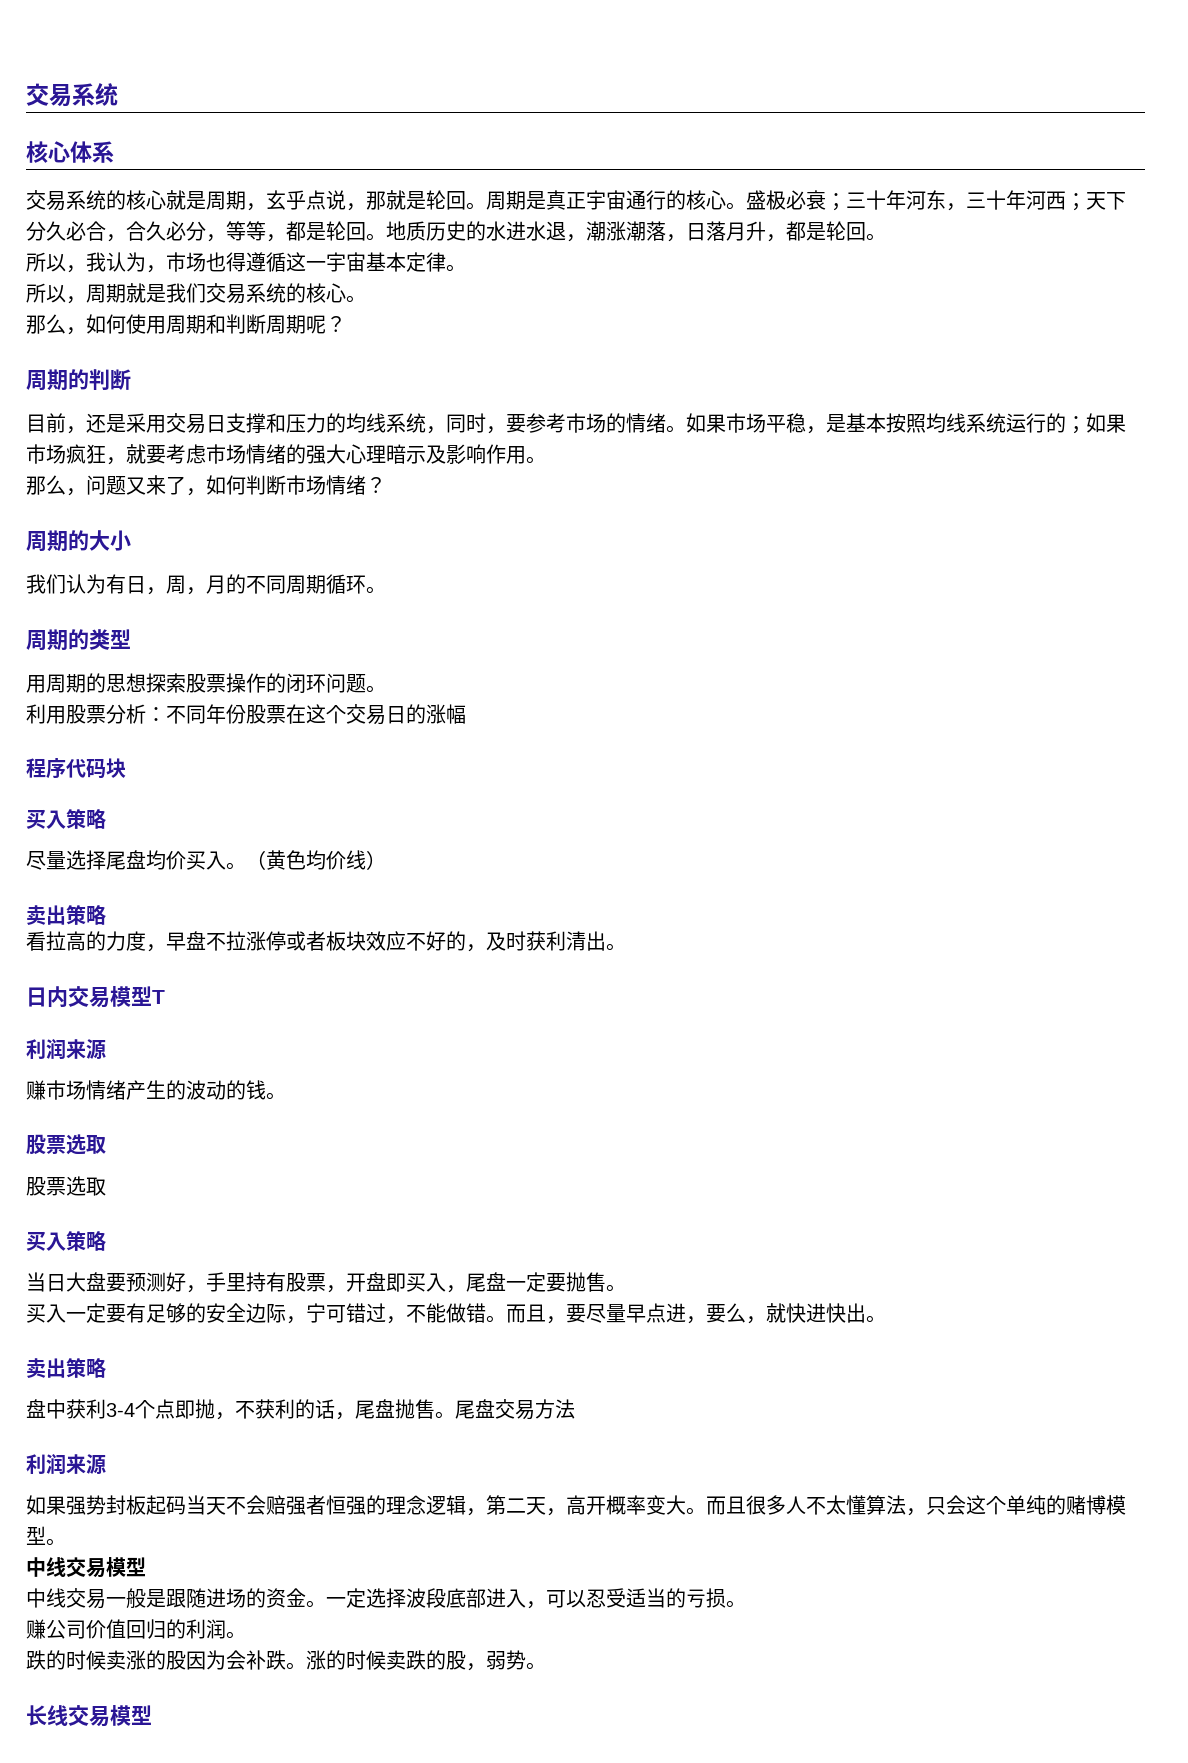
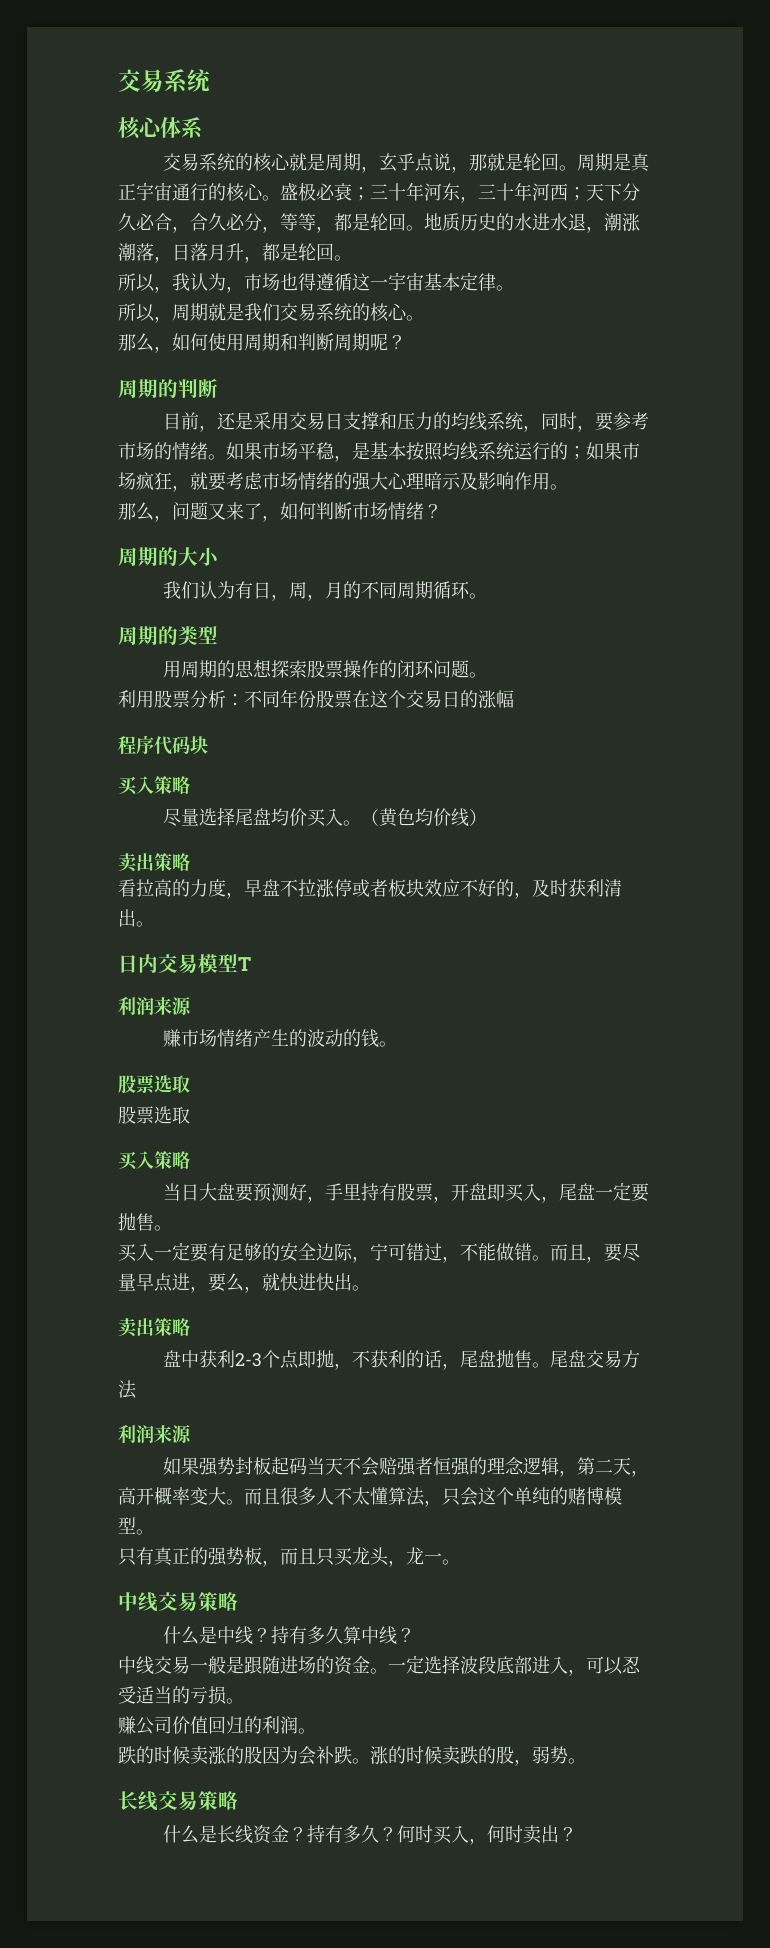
- 盘中获利3-4个点即抛，不获利的话，尾盘抛售。
+ 盘中获利2-3个点即抛，不获利的话，尾盘抛售。
- 中线交易模型
+ 只有真正的强势板，而且只买龙头，龙一。
+ 中线交易策略
+ 什么是中线？持有多久算中线？
- 长线交易模型
+ 长线交易策略
+ 什么是长线资金？持有多久？何时买入，何时卖出？

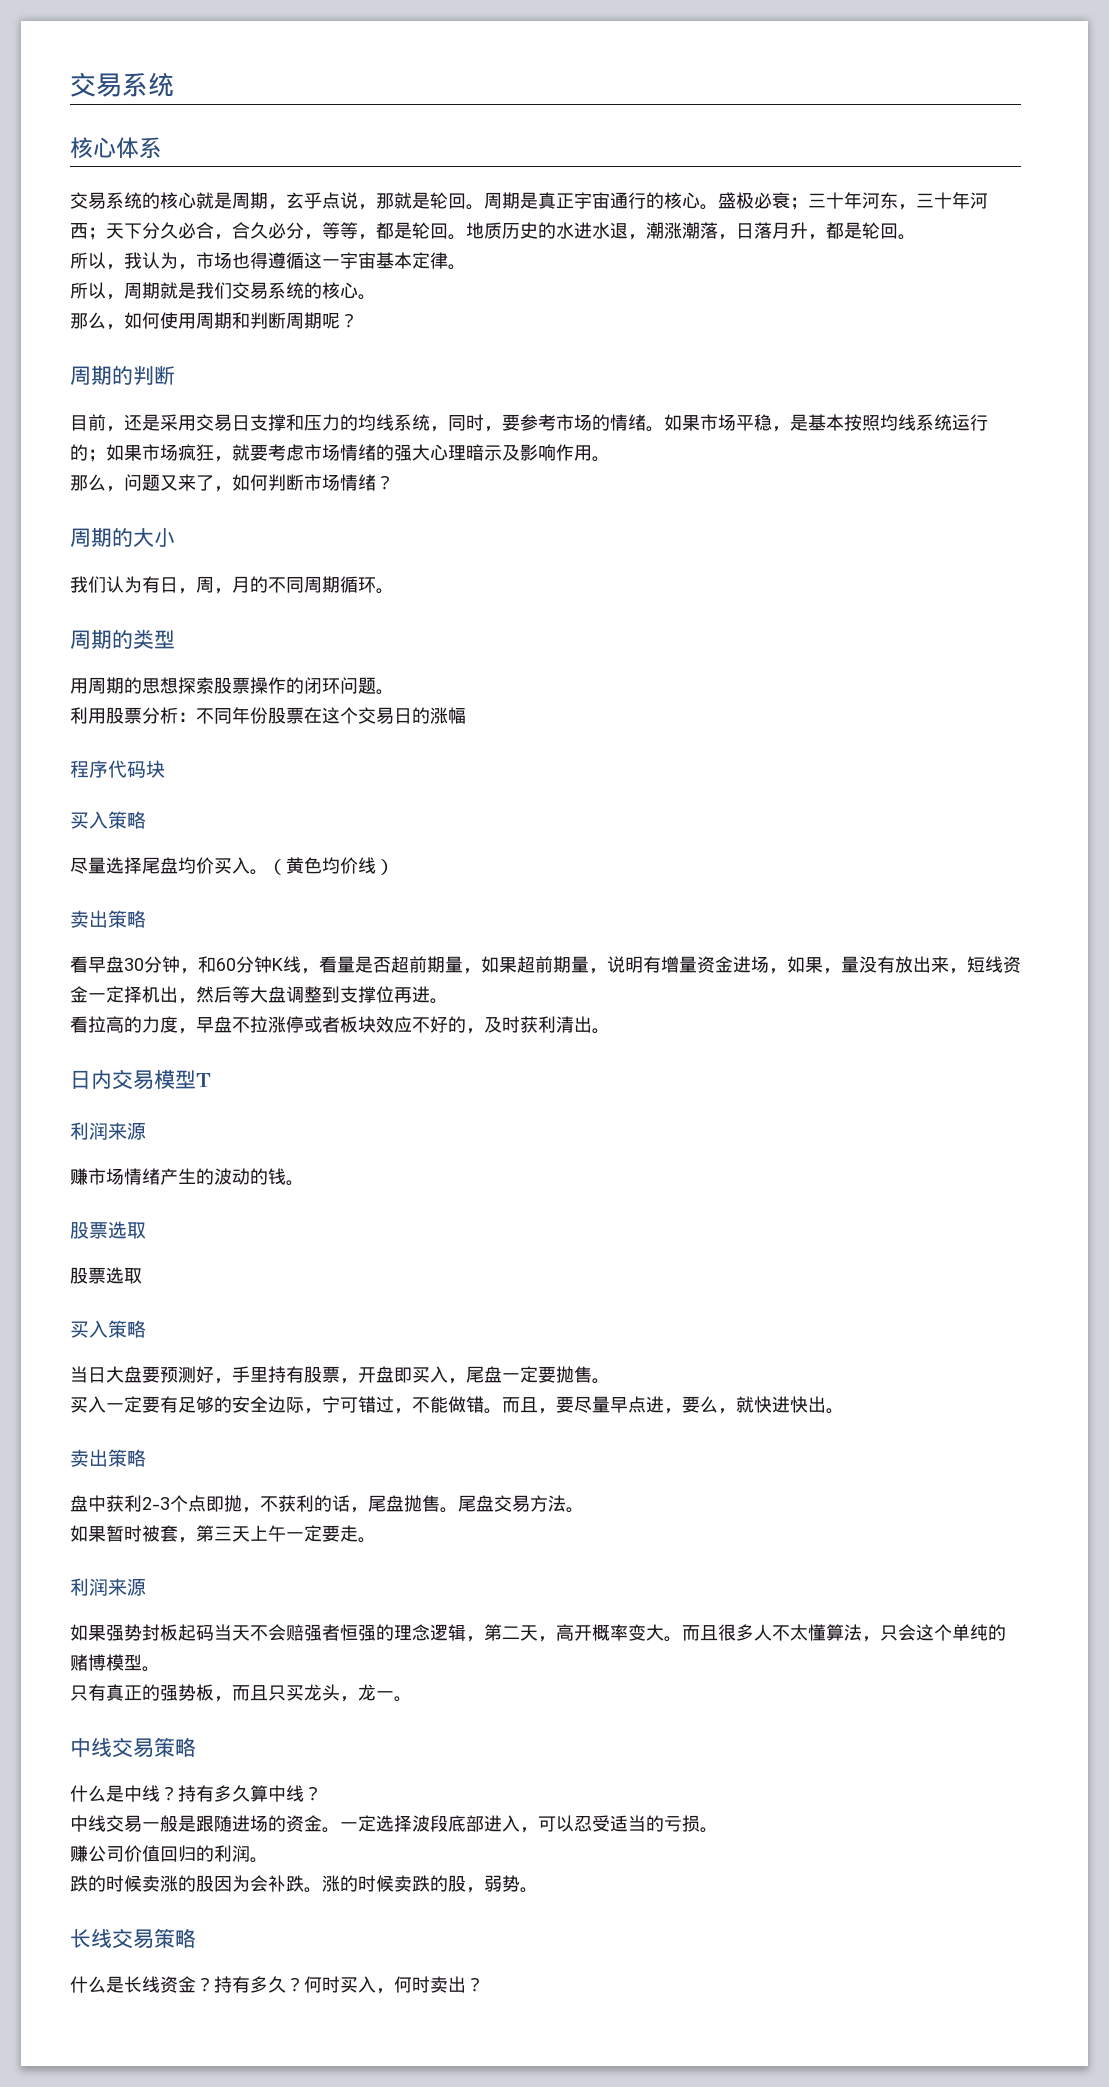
+ 看早盘30分钟，和60分钟K线，看量是否超前期量，如果超前期量，说明有增量资金进场，如果，量没有放出来，短线资金一定择机出，然后等大盘调整到支撑位再进。
- 尾盘交易方法
+ 尾盘交易方法。
+ 如果暂时被套，第三天上午一定要走。

